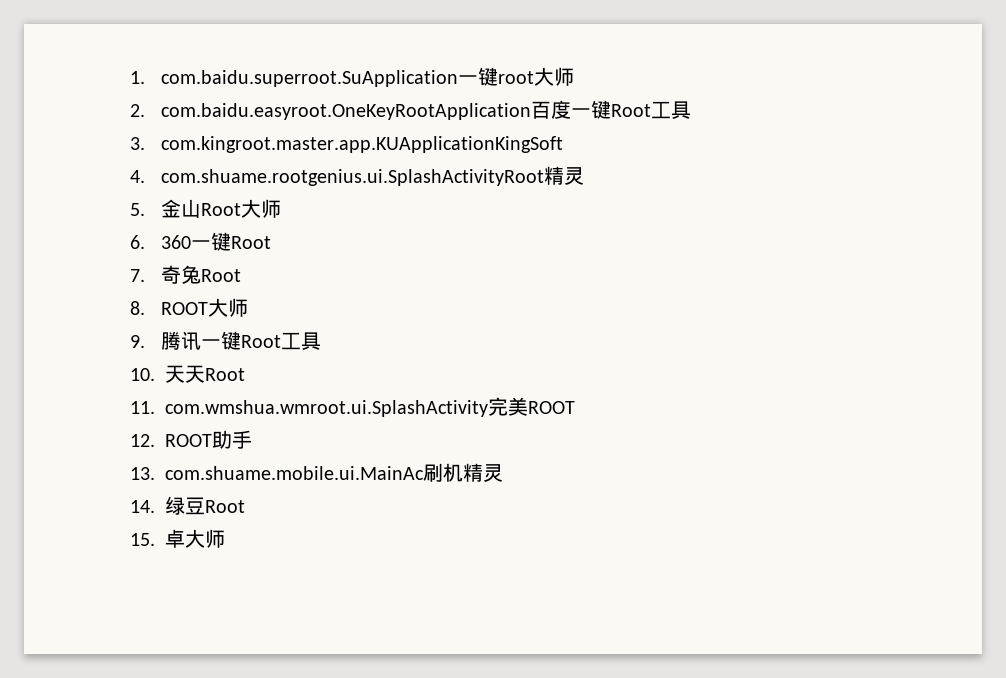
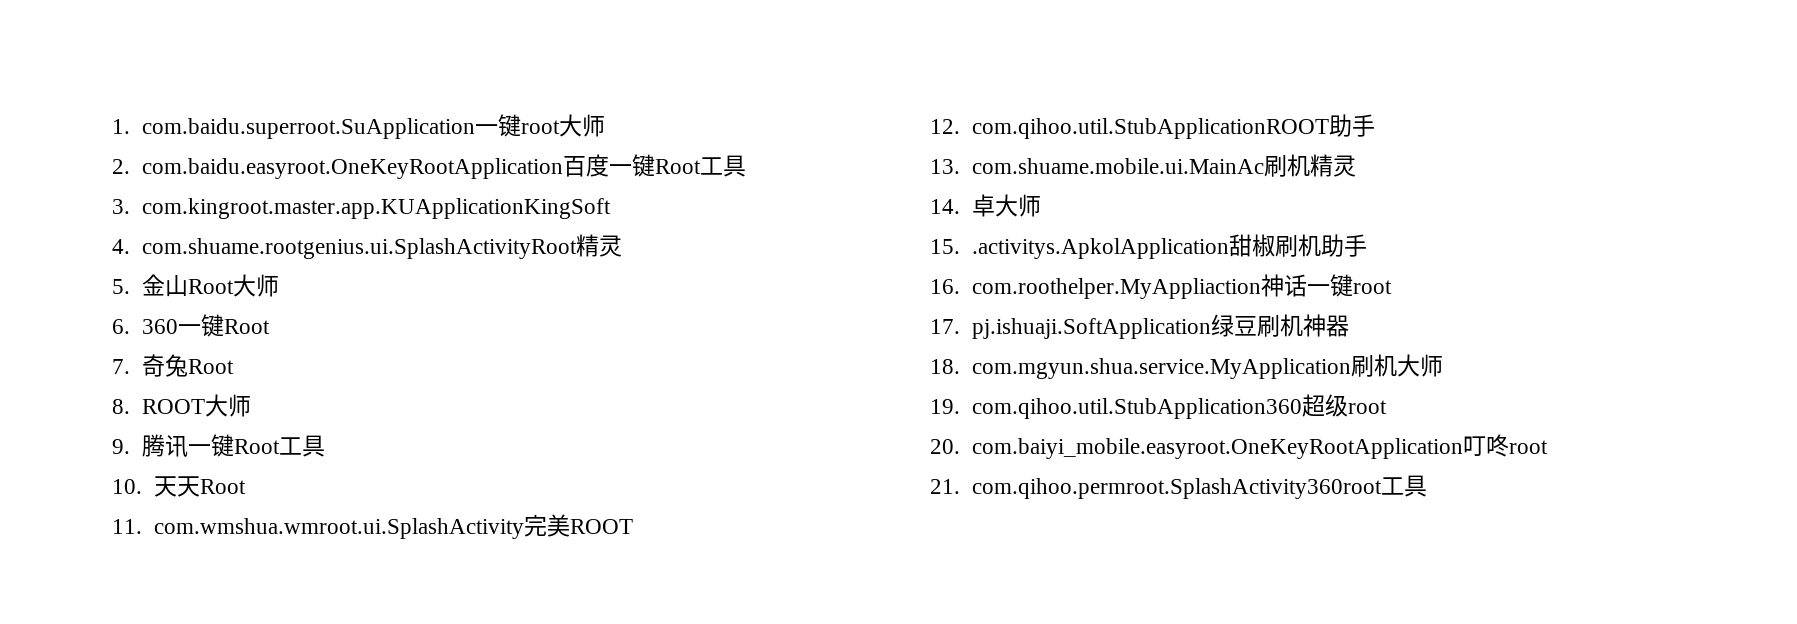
- 12. ROOT助手
+ 12. com.qihoo.util.StubApplicationROOT助手
- 14.绿豆Root
- 15.卓大师
+ 14.卓大师
+ 15. .activitys.ApkolApplication甜椒刷机助手
+ 16. com.roothelper.MyAppliaction神话一键root
+ 17. pj.ishuaji.SoftApplication绿豆刷机神器
+ 18. com.mgyun.shua.service.MyApplication刷机大师
+ 19. com.qihoo.util.StubApplication360超级root
+ 20. com.baiyi_mobile.easyroot.OneKeyRootApplication叮咚root
+ 21. com.qihoo.permroot.SplashActivity360root工具

